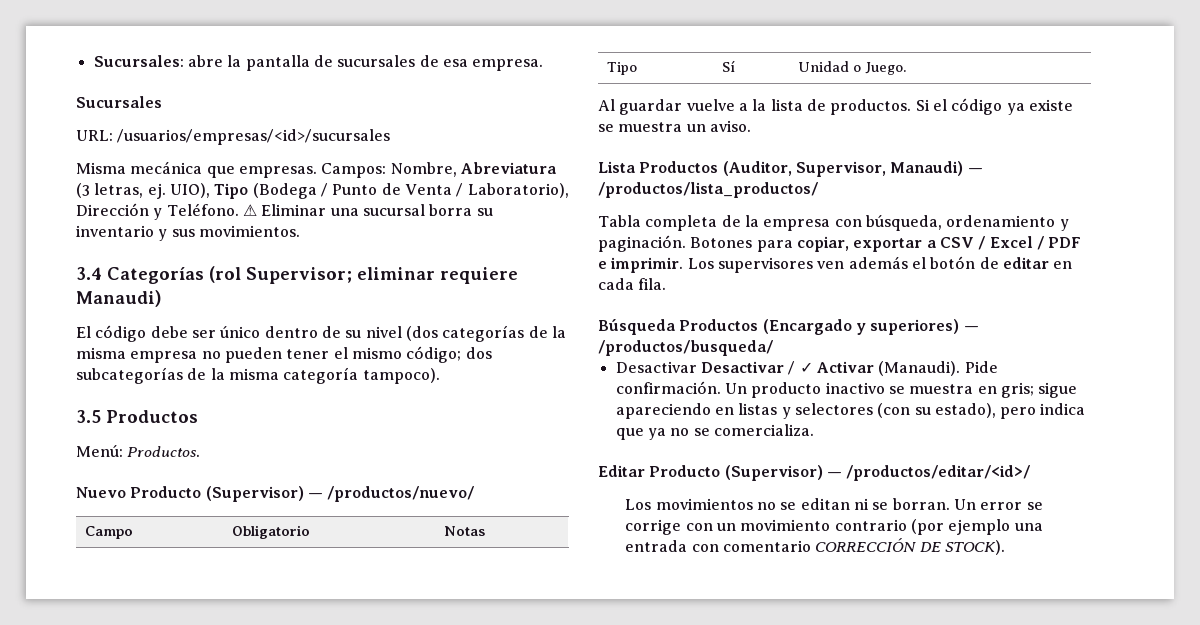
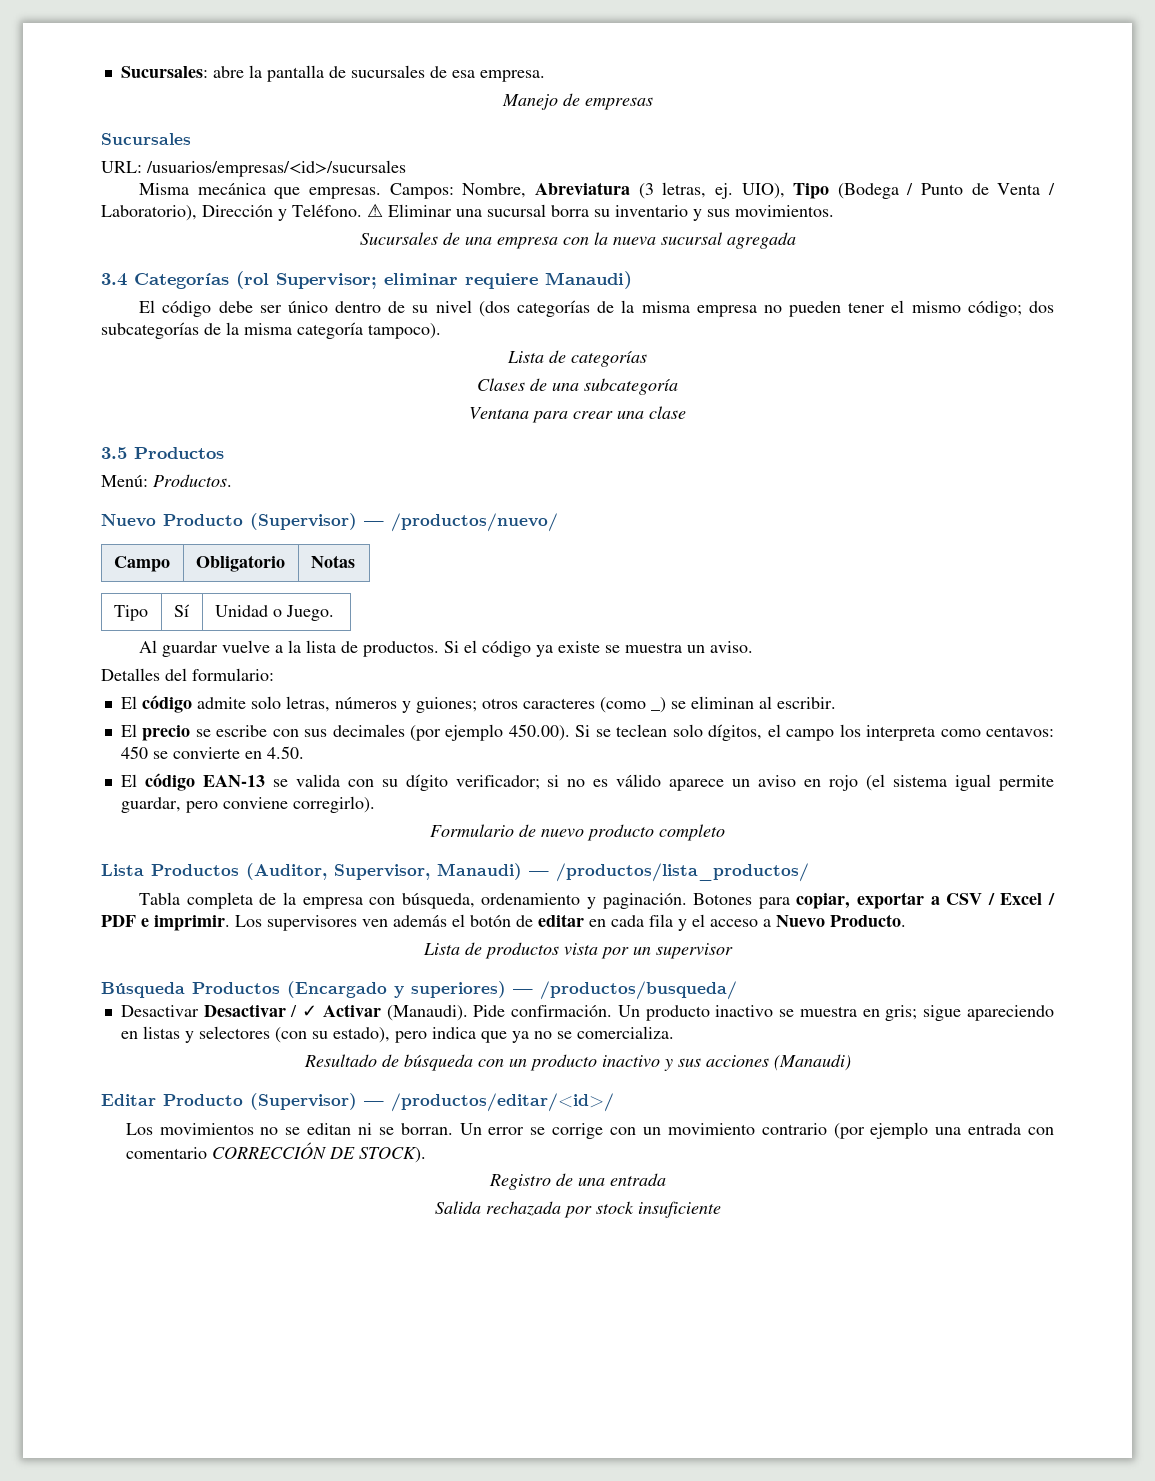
+ Manejo de empresas
+ Sucursales de una empresa con la nueva sucursal agregada
+ Lista de categorías
+ Clases de una subcategoría
+ Ventana para crear una clase
+ Detalles del formulario:
+ El código admite solo letras, números y guiones; otros caracteres (como _) se eliminan al escribir.
+ El precio se escribe con sus decimales (por ejemplo 450.00). Si se teclean solo dígitos, el campo los interpreta como centavos: 450 se convierte en 4.50.
+ El código EAN-13 se valida con su dígito verificador; si no es válido aparece un aviso en rojo (el sistema igual permite guardar, pero conviene corregirlo).
+ Formulario de nuevo producto completo
- Los supervisores ven además el botón de editar en cada fila.
+ Los supervisores ven además el botón de editar en cada fila y el acceso a Nuevo Producto.
+ Lista de productos vista por un supervisor
+ Resultado de búsqueda con un producto inactivo y sus acciones (Manaudi)
+ Registro de una entrada
+ Salida rechazada por stock insuficiente

